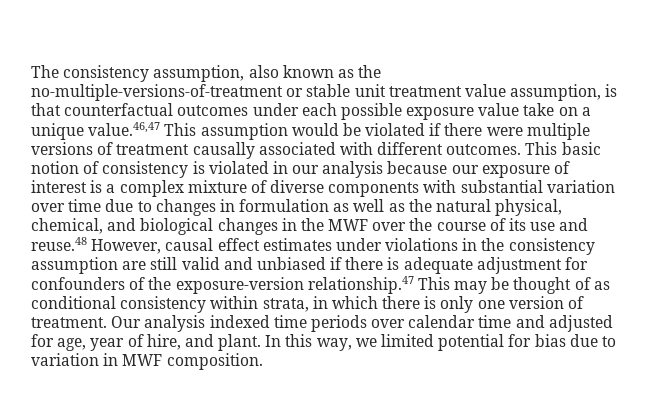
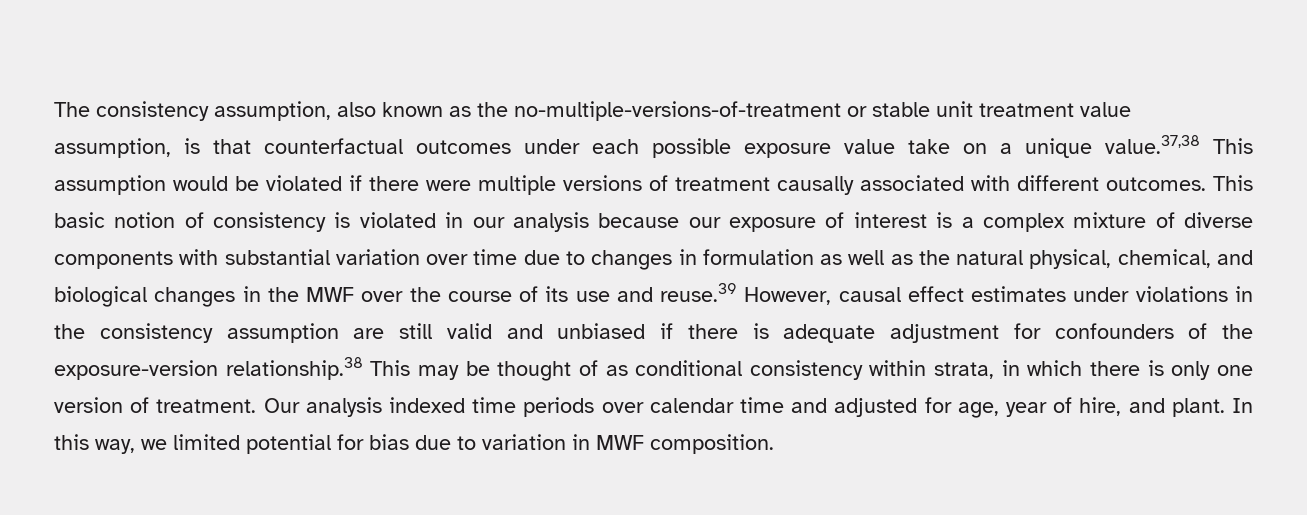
- The consistency assumption, also known as the no-multiple-versions-of-treatment or stable unit treatment value assumption, is that counterfactual outcomes under each possible exposure value take on a unique value.46,47 This assumption would be violated if there were multiple versions of treatment causally associated with different outcomes.
+ The consistency assumption, also known as the no-multiple-versions-of-treatment or stable unit treatment value assumption, is that counterfactual outcomes under each possible exposure value take on a unique value.37,38 This assumption would be violated if there were multiple versions of treatment causally associated with different outcomes.
- This basic notion of consistency is violated in our analysis because our exposure of interest is a complex mixture of diverse components with substantial variation over time due to changes in formulation as well as the natural physical, chemical, and biological changes in the MWF over the course of its use and reuse.48 However, causal effect estimates under violations in the consistency assumption are still valid and unbiased if there is adequate adjustment for confounders of the exposure-version relationship.47 This may be thought of as conditional consistency within strata, in which there is only one version of treatment.
+ This basic notion of consistency is violated in our analysis because our exposure of interest is a complex mixture of diverse components with substantial variation over time due to changes in formulation as well as the natural physical, chemical, and biological changes in the MWF over the course of its use and reuse.39 However, causal effect estimates under violations in the consistency assumption are still valid and unbiased if there is adequate adjustment for confounders of the exposure-version relationship.38 This may be thought of as conditional consistency within strata, in which there is only one version of treatment.

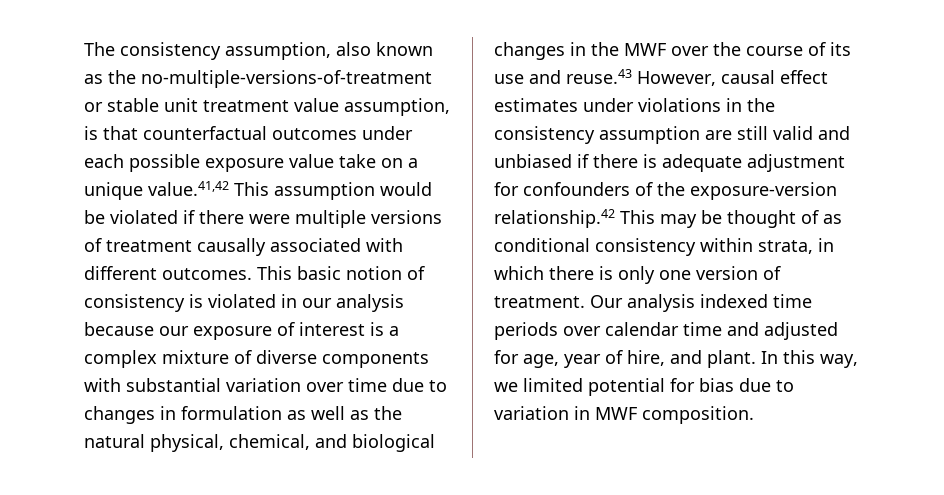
- The consistency assumption, also known as the no-multiple-versions-of-treatment or stable unit treatment value assumption, is that counterfactual outcomes under each possible exposure value take on a unique value.37,38 This assumption would be violated if there were multiple versions of treatment causally associated with different outcomes.
+ The consistency assumption, also known as the no-multiple-versions-of-treatment or stable unit treatment value assumption, is that counterfactual outcomes under each possible exposure value take on a unique value.41,42 This assumption would be violated if there were multiple versions of treatment causally associated with different outcomes.
- This basic notion of consistency is violated in our analysis because our exposure of interest is a complex mixture of diverse components with substantial variation over time due to changes in formulation as well as the natural physical, chemical, and biological changes in the MWF over the course of its use and reuse.39 However, causal effect estimates under violations in the consistency assumption are still valid and unbiased if there is adequate adjustment for confounders of the exposure-version relationship.38 This may be thought of as conditional consistency within strata, in which there is only one version of treatment.
+ This basic notion of consistency is violated in our analysis because our exposure of interest is a complex mixture of diverse components with substantial variation over time due to changes in formulation as well as the natural physical, chemical, and biological changes in the MWF over the course of its use and reuse.43 However, causal effect estimates under violations in the consistency assumption are still valid and unbiased if there is adequate adjustment for confounders of the exposure-version relationship.42 This may be thought of as conditional consistency within strata, in which there is only one version of treatment.

